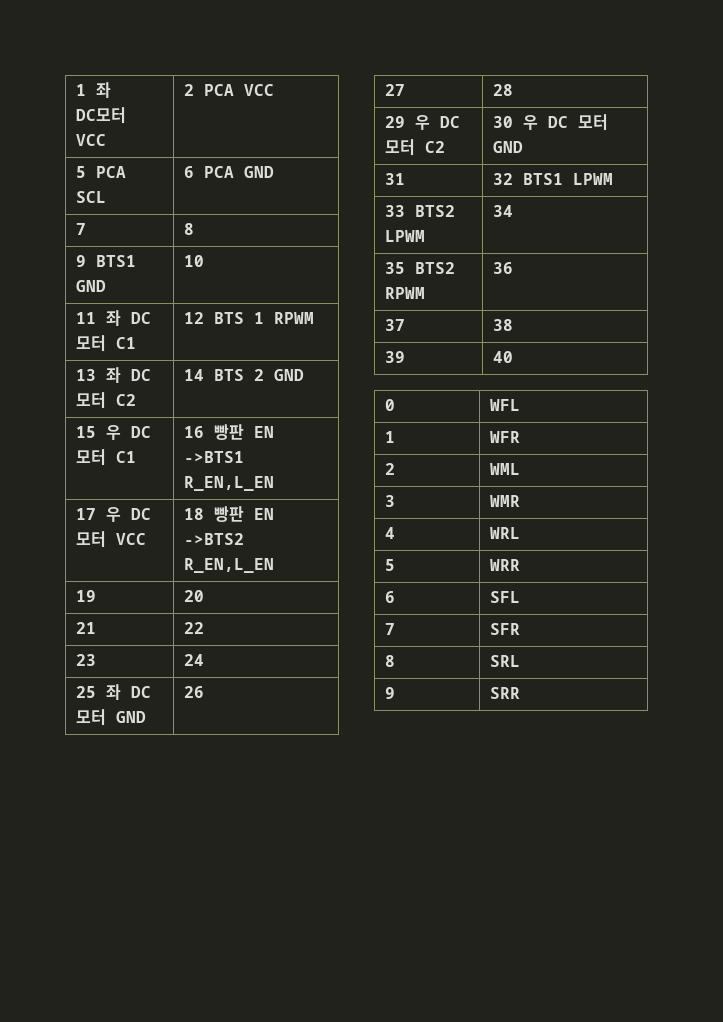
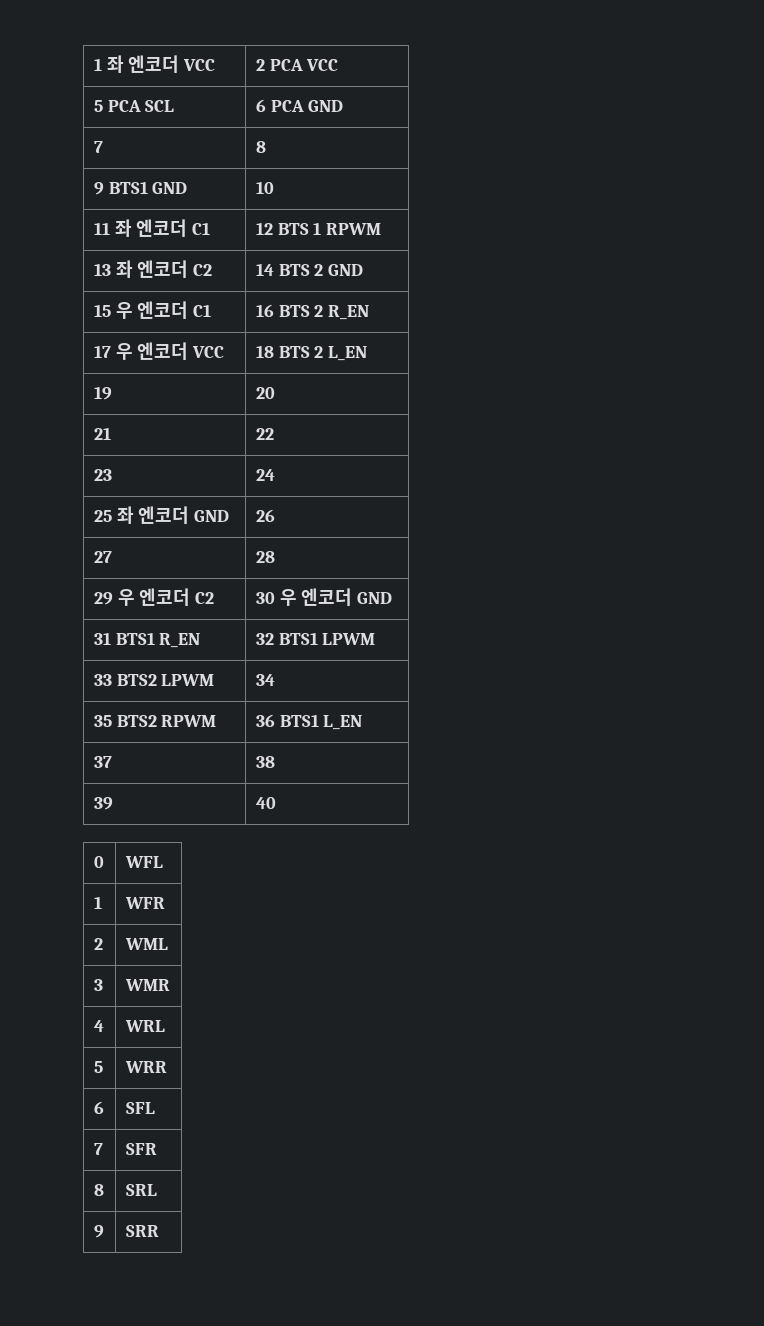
- 1 좌 DC모터 VCC | 2 PCA VCC
+ 1 좌 엔코더 VCC | 2 PCA VCC
- 11 좌 DC 모터 C1 | 12 BTS 1 RPWM
+ 11 좌 엔코더 C1 | 12 BTS 1 RPWM
- 13 좌 DC 모터 C2 | 14 BTS 2 GND
+ 13 좌 엔코더 C2 | 14 BTS 2 GND
- 15 우 DC 모터 C1 | 16 빵판 EN ->BTS1 R_EN,L_EN
+ 15 우 엔코더 C1 | 16 BTS 2 R_EN
- 17 우 DC 모터 VCC | 18 빵판 EN ->BTS2 R_EN,L_EN
+ 17 우 엔코더 VCC | 18 BTS 2 L_EN
- 25 좌 DC 모터 GND | 26
+ 25 좌 엔코더 GND | 26
- 29 우 DC 모터 C2 | 30 우 DC 모터 GND
+ 29 우 엔코더 C2 | 30 우 엔코더 GND
- 31 | 32 BTS1 LPWM
+ 31 BTS1 R_EN | 32 BTS1 LPWM
- 35 BTS2 RPWM | 36
+ 35 BTS2 RPWM | 36 BTS1 L_EN

